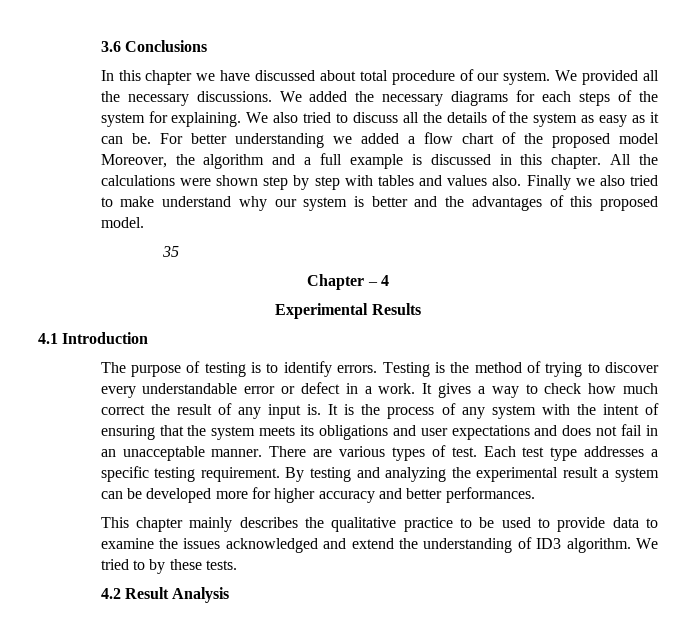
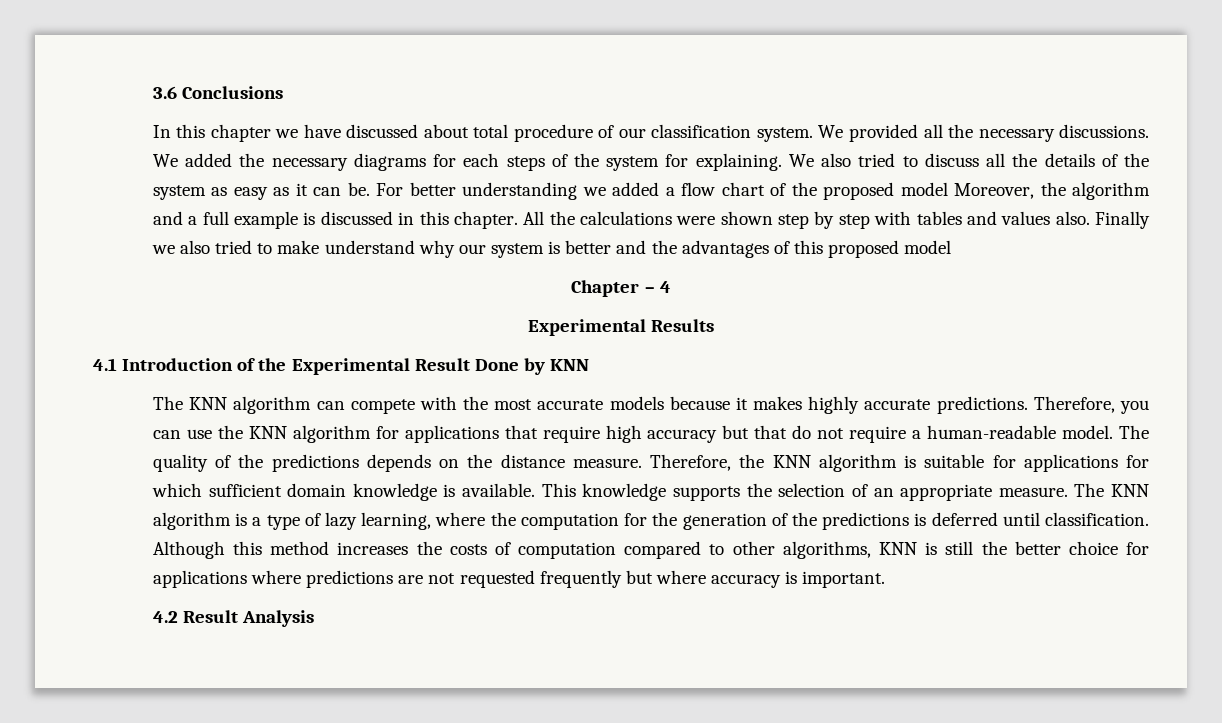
- In this chapter we have discussed about total procedure of our system.
+ In this chapter we have discussed about total procedure of our classification system.
- Finally we also tried to make understand why our system is better and the advantages of this proposed model.
- 35
+ Finally we also tried to make understand why our system is better and the advantages of this proposed model
- 4.1 Introduction
- The purpose of testing is to identify errors. Testing is the method of trying to discover every understandable error or defect in a work. It gives a way to check how much correct the result of any input is. It is the process of any system with the intent of ensuring that the system meets its obligations and user expectations and does not fail in an unacceptable manner. There are various types of test. Each test type addresses a specific testing requirement. By testing and analyzing the experimental result a system can be developed more for higher accuracy and better performances.
- This chapter mainly describes the qualitative practice to be used to provide data to examine the issues acknowledged and extend the understanding of ID3 algorithm. We tried to by these tests.
+ 4.1 Introduction of the Experimental Result Done by KNN
+ The KNN algorithm can compete with the most accurate models because it makes highly accurate predictions. Therefore, you can use the KNN algorithm for applications that require high accuracy but that do not require a human-readable model. The quality of the predictions depends on the distance measure. Therefore, the KNN algorithm is suitable for applications for which sufficient domain knowledge is available. This knowledge supports the selection of an appropriate measure. The KNN algorithm is a type of lazy learning, where the computation for the generation of the predictions is deferred until classification. Although this method increases the costs of computation compared to other algorithms, KNN is still the better choice for applications where predictions are not requested frequently but where accuracy is important.

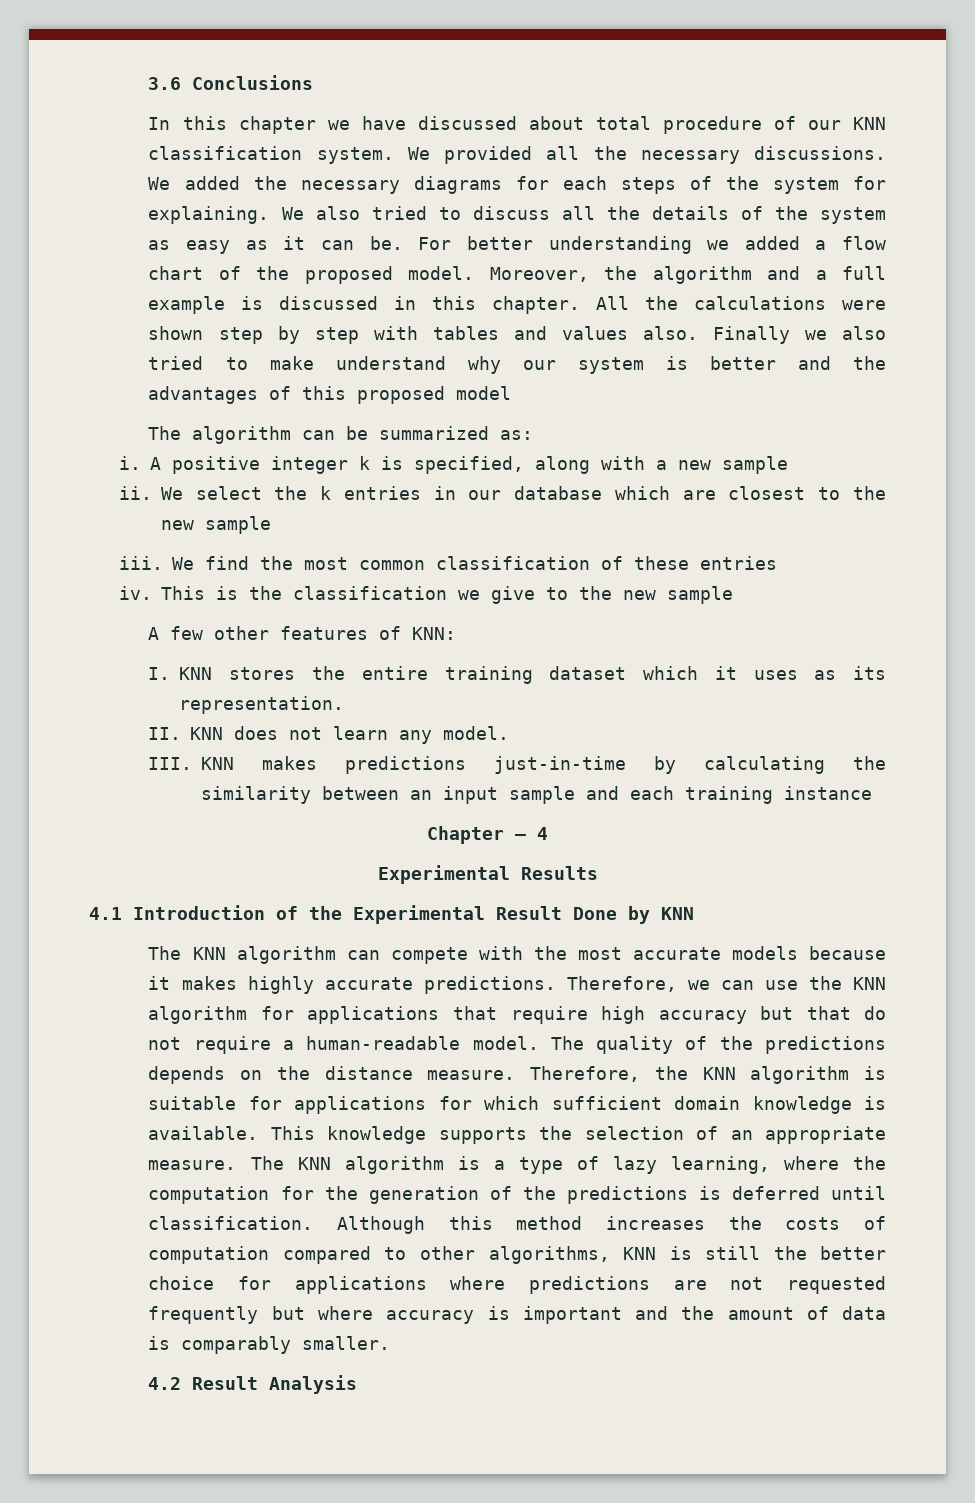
- In this chapter we have discussed about total procedure of our classification system.
+ In this chapter we have discussed about total procedure of our KNN classification system.
- For better understanding we added a flow chart of the proposed model Moreover, the algorithm and a full example is discussed in this chapter.
+ For better understanding we added a flow chart of the proposed model. Moreover, the algorithm and a full example is discussed in this chapter.
+ The algorithm can be summarized as:
+ i. A positive integer k is specified, along with a new sample
+ ii. We select the k entries in our database which are closest to the new sample
+ iii. We find the most common classification of these entries
+ iv. This is the classification we give to the new sample
+ A few other features of KNN:
+ I. KNN stores the entire training dataset which it uses as its representation.
+ II. KNN does not learn any model.
+ III. KNN makes predictions just-in-time by calculating the similarity between an input sample and each training instance
- Therefore, you can use the KNN algorithm for applications that require high accuracy but that do not require a human-readable model.
+ Therefore, we can use the KNN algorithm for applications that require high accuracy but that do not require a human-readable model.
- Although this method increases the costs of computation compared to other algorithms, KNN is still the better choice for applications where predictions are not requested frequently but where accuracy is important.
+ Although this method increases the costs of computation compared to other algorithms, KNN is still the better choice for applications where predictions are not requested frequently but where accuracy is important and the amount of data is comparably smaller.

